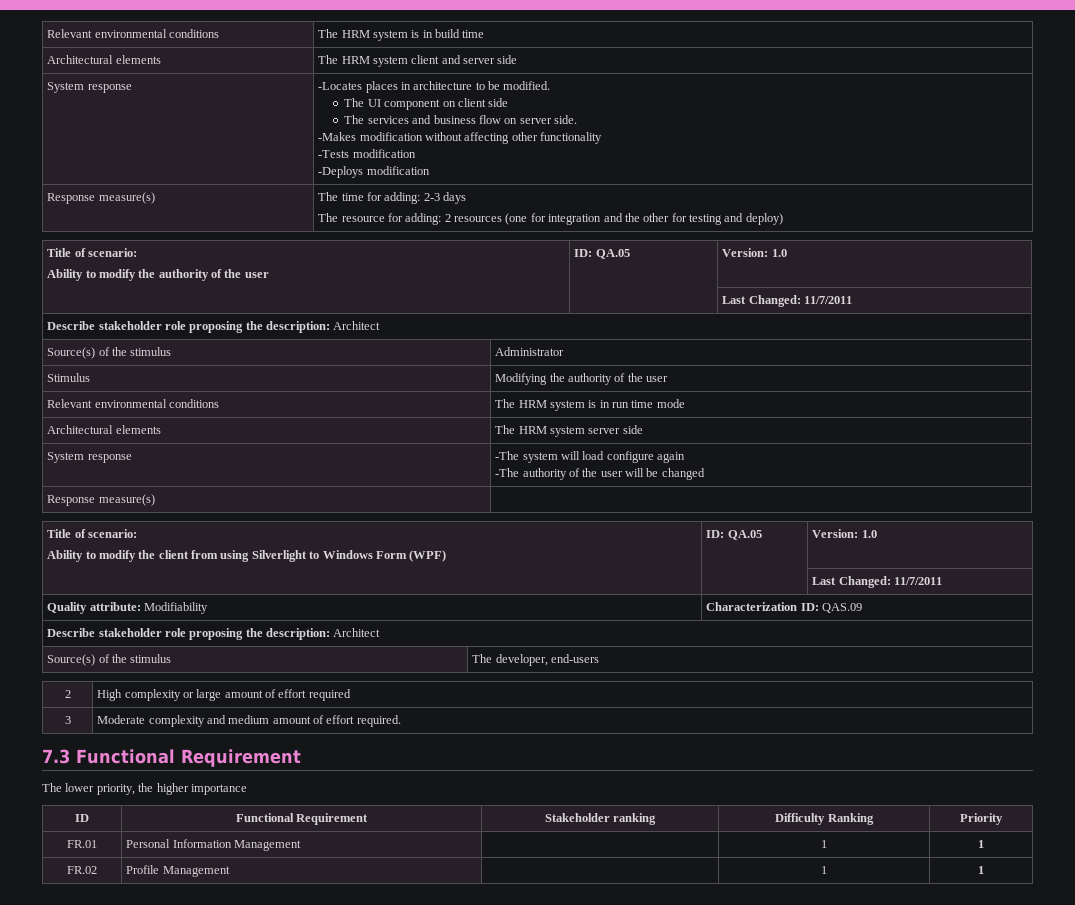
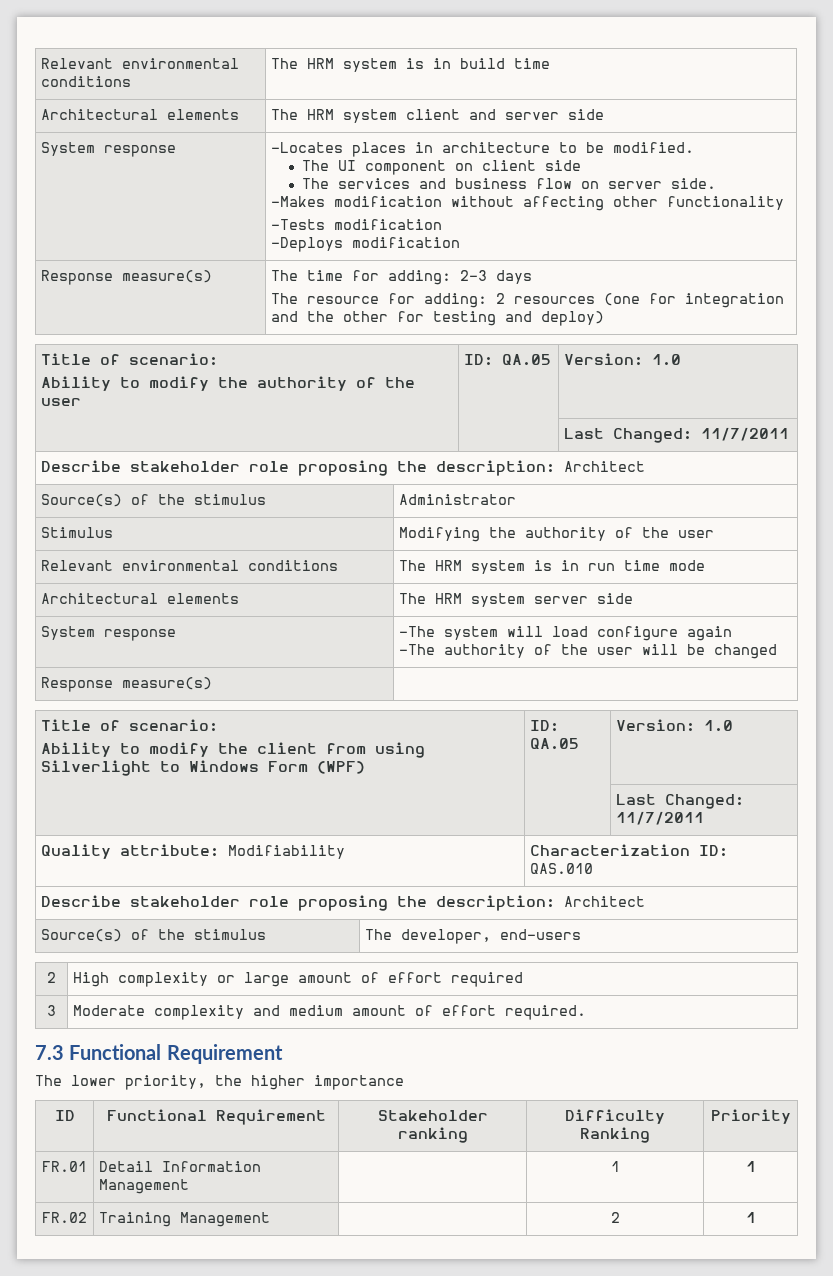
- Quality attribute: Modifiability | Characterization ID: QAS.09
+ Quality attribute: Modifiability | Characterization ID: QAS.010
- FR.01 | Personal Information Management | | 1 | 1
+ FR.01 | Detail Information Management | | 1 | 1
- FR.02 | Profile Management | | 1 | 1
+ FR.02 | Training Management | | 2 | 1

